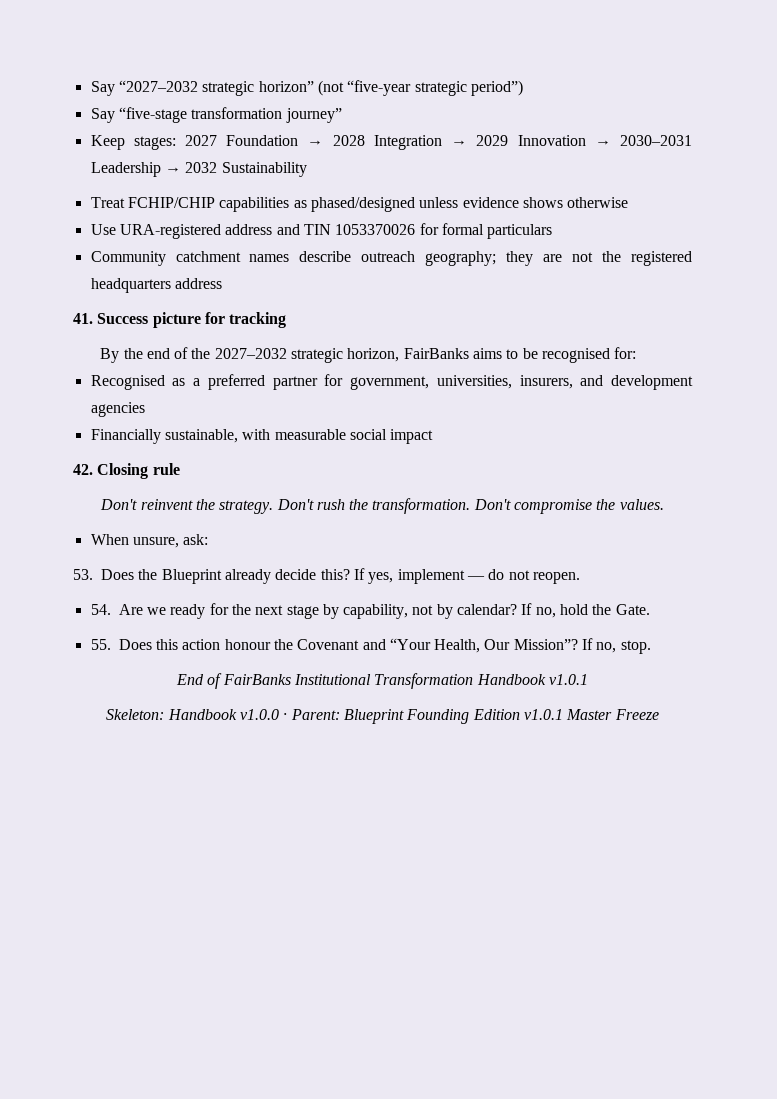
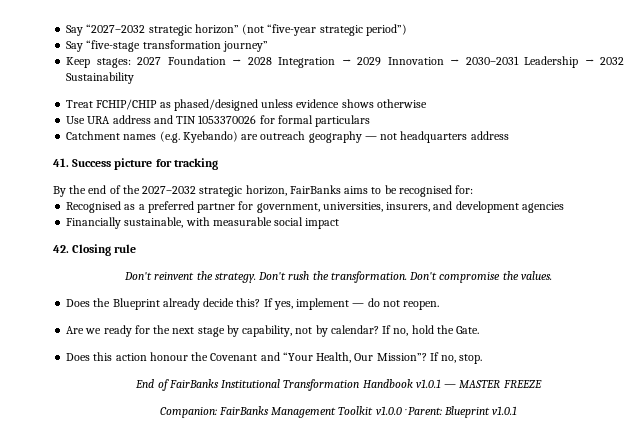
- Treat FCHIP/CHIP capabilities as phased/designed unless evidence shows otherwise
+ Treat FCHIP/CHIP as phased/designed unless evidence shows otherwise
- Use URA-registered address and TIN 1053370026 for formal particulars
+ Use URA address and TIN 1053370026 for formal particulars
- Community catchment names describe outreach geography; they are not the registered headquarters address
+ Catchment names (e.g. Kyebando) are outreach geography — not headquarters address
- When unsure, ask:
- 53. Does the Blueprint already decide this?
+ Does the Blueprint already decide this?
- 54. Are we ready for the next stage by capability, not by calendar?
+ Are we ready for the next stage by capability, not by calendar?
- 55. Does this action honour the Covenant and “Your Health, Our Mission”?
+ Does this action honour the Covenant and “Your Health, Our Mission”?
- End of FairBanks Institutional Transformation Handbook v1.0.1
- Skeleton: Handbook v1.0.0 · Parent: Blueprint Founding Edition v1.0.1 Master Freeze
+ End of FairBanks Institutional Transformation Handbook v1.0.1 — MASTER FREEZE
+ Companion: FairBanks Management Toolkit v1.0.0 · Parent: Blueprint v1.0.1

